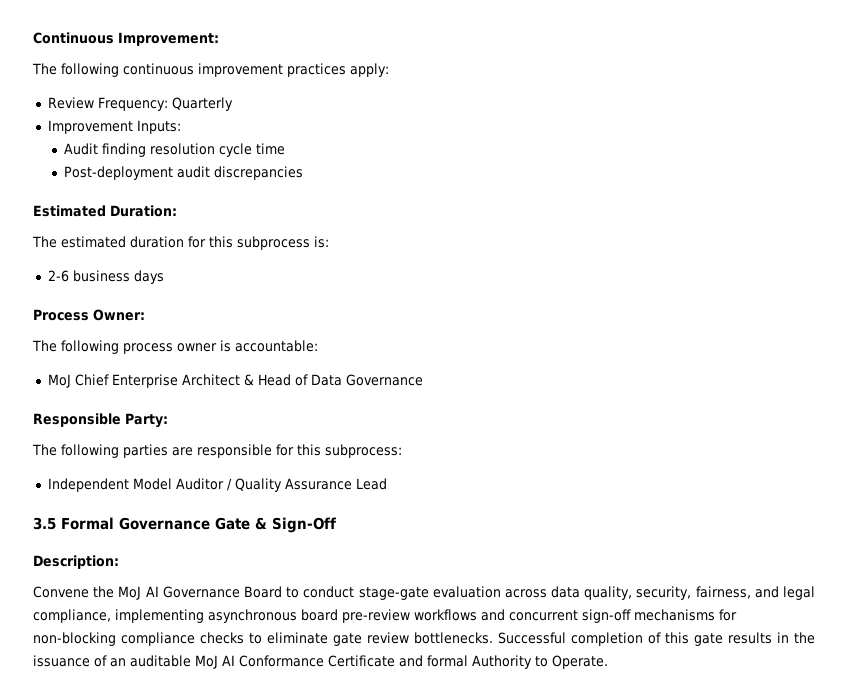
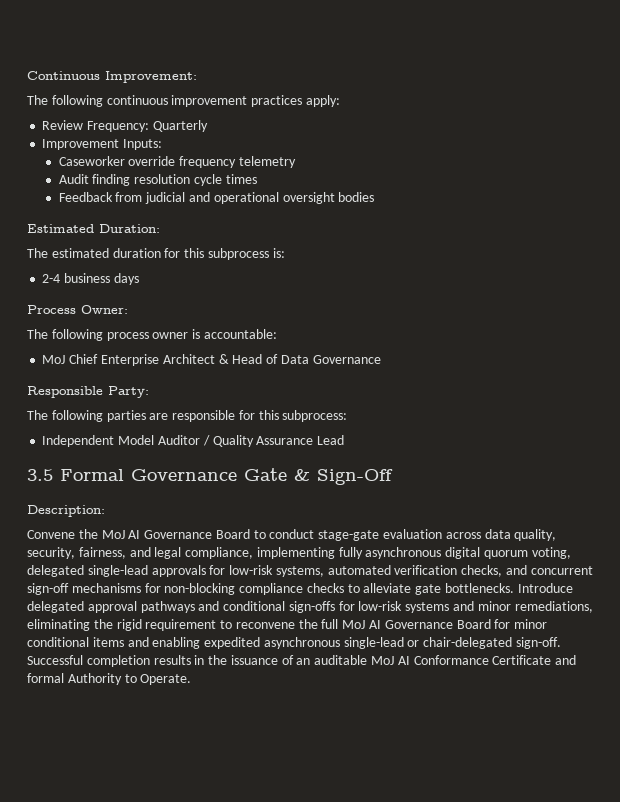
+ Caseworker override frequency telemetry
- Audit finding resolution cycle time
- Post-deployment audit discrepancies
+ Audit finding resolution cycle times
+ Feedback from judicial and operational oversight bodies
- 2-6 business days
+ 2-4 business days
- Convene the MoJ AI Governance Board to conduct stage-gate evaluation across data quality, security, fairness, and legal compliance, implementing asynchronous board pre-review workflows and concurrent sign-off mechanisms for non-blocking compliance checks to eliminate gate review bottlenecks. Successful completion of this gate results in the issuance of an auditable MoJ AI Conformance Certificate and formal Authority to Operate.
+ Convene the MoJ AI Governance Board to conduct stage-gate evaluation across data quality, security, fairness, and legal compliance, implementing fully asynchronous digital quorum voting, delegated single-lead approvals for low-risk systems, automated verification checks, and concurrent sign-off mechanisms for non-blocking compliance checks to alleviate gate bottlenecks. Introduce delegated approval pathways and conditional sign-offs for low-risk systems and minor remediations, eliminating the rigid requirement to reconvene the full MoJ AI Governance Board for minor conditional items and enabling expedited asynchronous single-lead or chair-delegated sign-off. Successful completion results in the issuance of an auditable MoJ AI Conformance Certificate and formal Authority to Operate.

